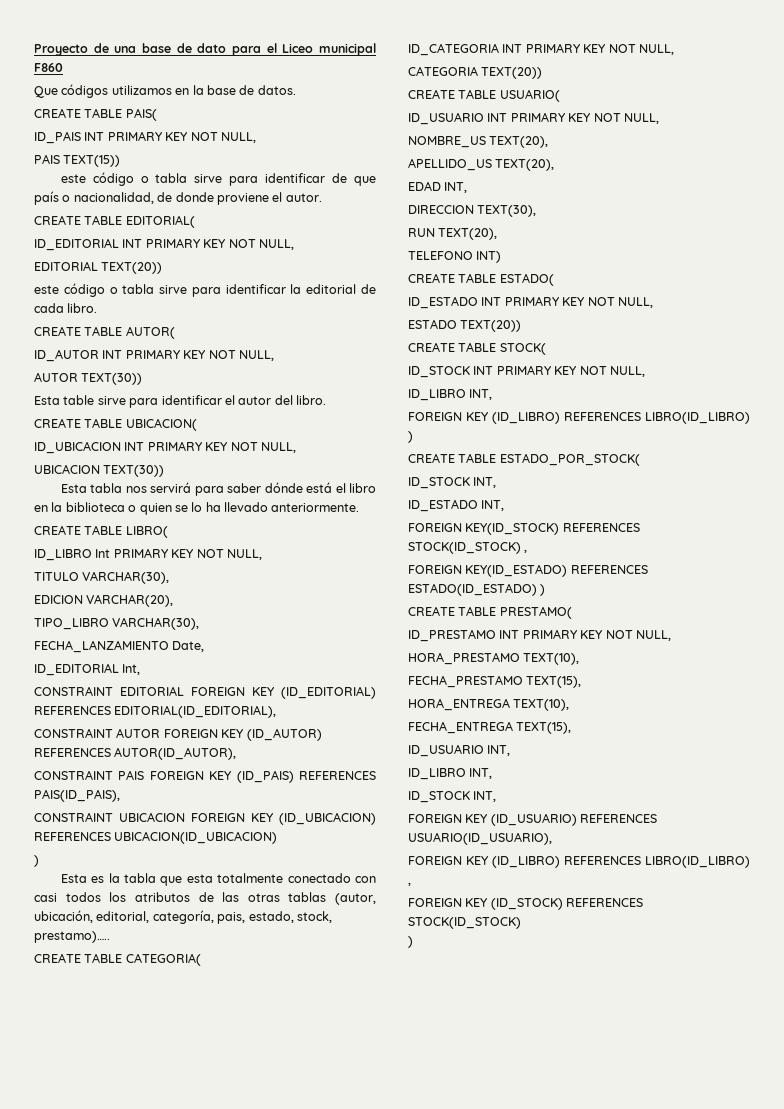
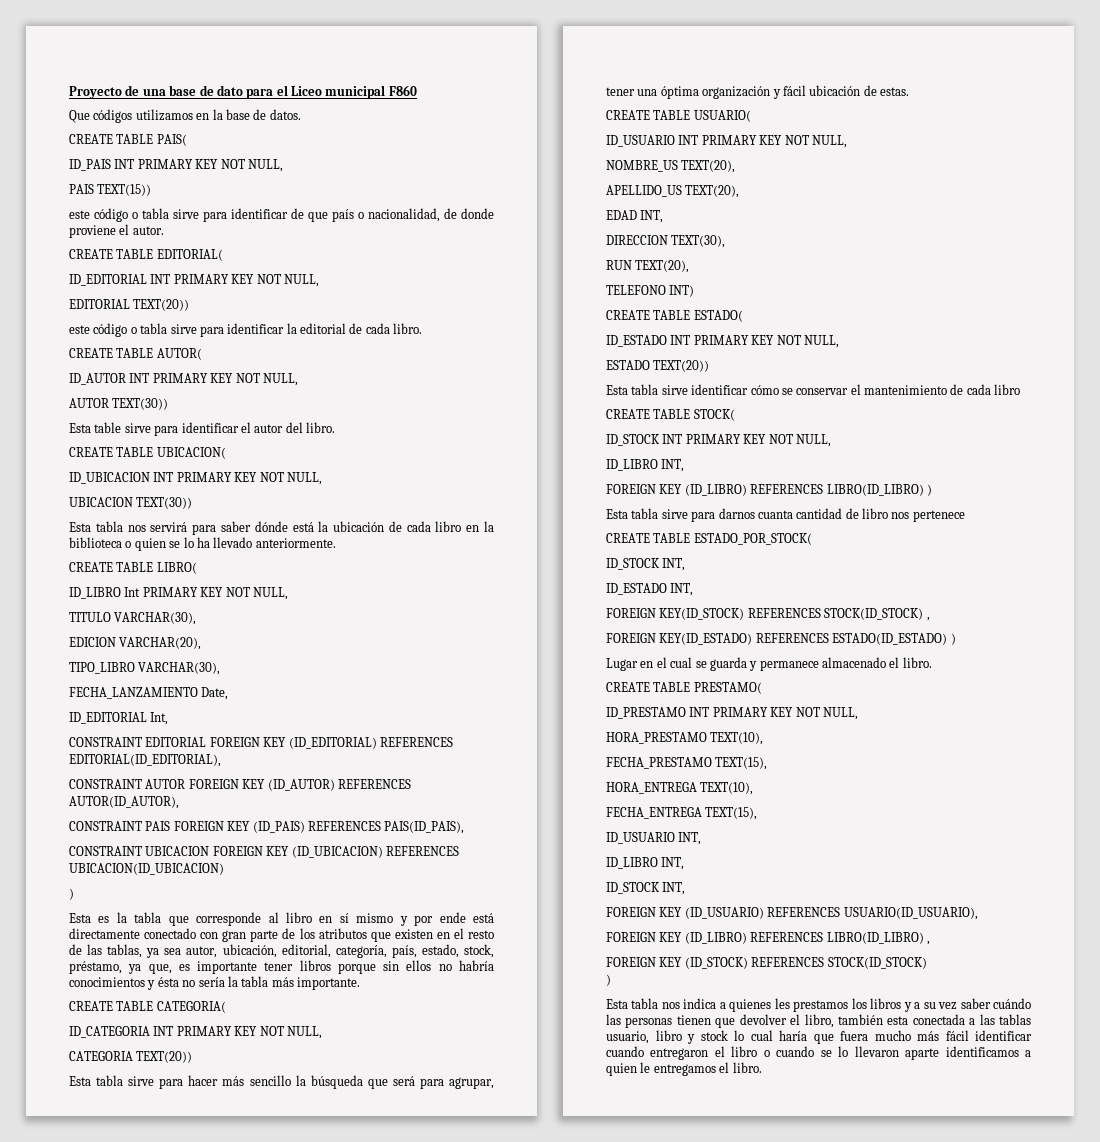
- Esta tabla nos servirá para saber dónde está el libro en la biblioteca o quien se lo ha llevado anteriormente.
+ Esta tabla nos servirá para saber dónde está la ubicación de cada libro en la biblioteca o quien se lo ha llevado anteriormente.
- Esta es la tabla que esta totalmente conectado con casi todos los atributos de las otras tablas (autor, ubicación, editorial, categoría, pais, estado, stock, prestamo)…..
+ Esta es la tabla que corresponde al libro en sí mismo y por ende está directamente conectado con gran parte de los atributos que existen en el resto de las tablas, ya sea autor, ubicación, editorial, categoría, país, estado, stock, préstamo, ya que, es importante tener libros porque sin ellos no habría conocimientos y ésta no sería la tabla más importante.
+ Esta tabla sirve para hacer más sencillo la búsqueda que será para agrupar, tener una óptima organización y fácil ubicación de estas.
+ Esta tabla sirve identificar cómo se conservar el mantenimiento de cada libro
+ Esta tabla sirve para darnos cuanta cantidad de libro nos pertenece
+ Lugar en el cual se guarda y permanece almacenado el libro.
+ Esta tabla nos indica a quienes les prestamos los libros y a su vez saber cuándo las personas tienen que devolver el libro, también esta conectada a las tablas usuario, libro y stock lo cual haría que fuera mucho más fácil identificar cuando entregaron el libro o cuando se lo llevaron aparte identificamos a quien le entregamos el libro.

